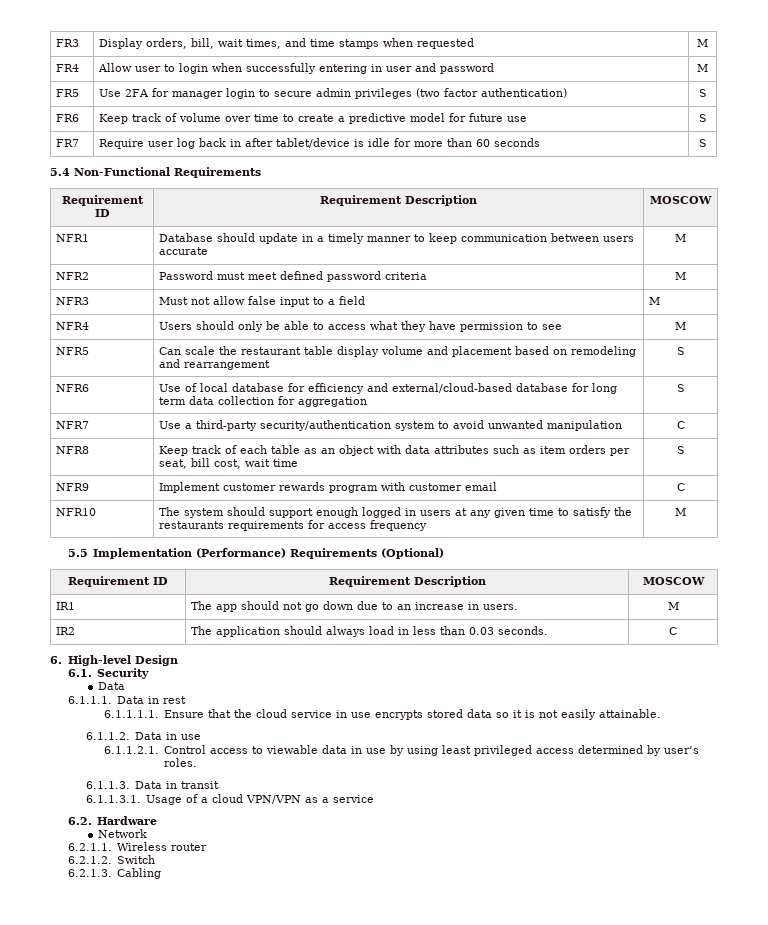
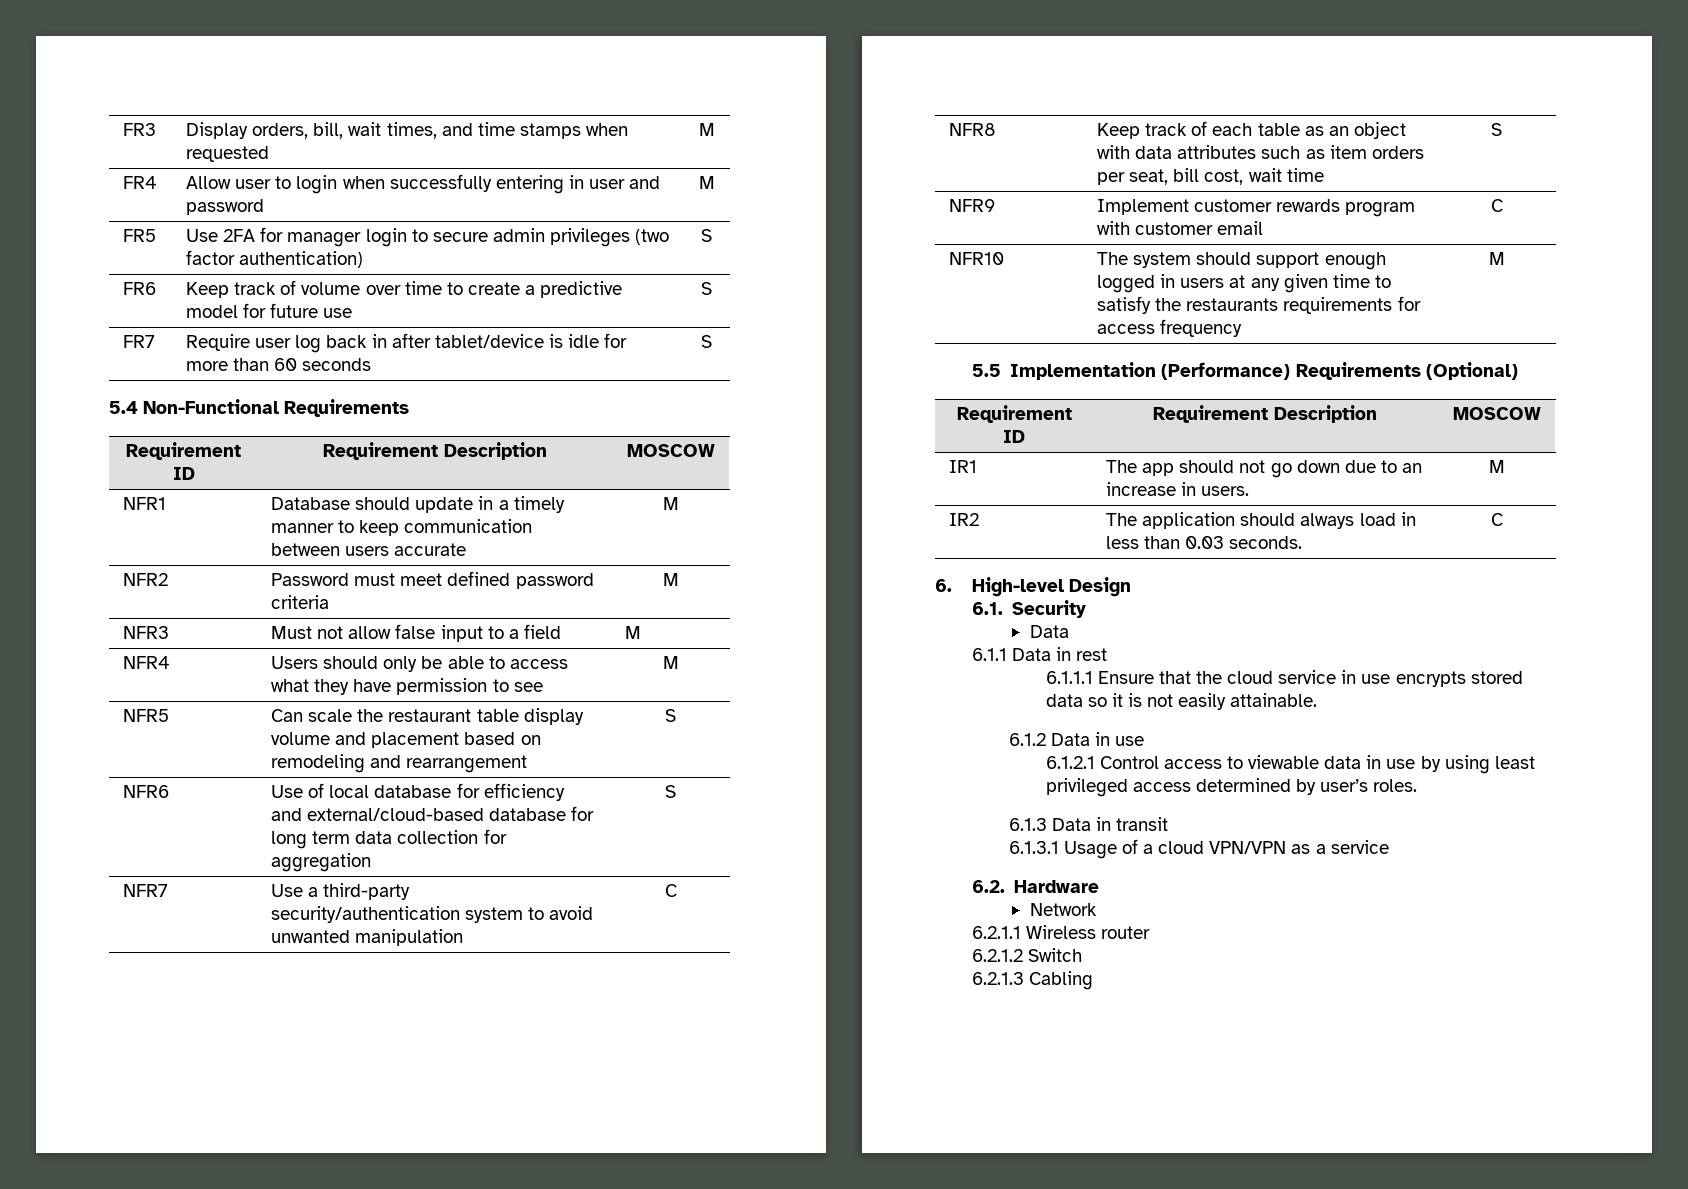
- 6.1.1.1. Data in rest
+ 6.1.1 Data in rest
- 6.1.1.1.1. Ensure that the cloud service in use encrypts stored data so it is not easily attainable.
+ 6.1.1.1 Ensure that the cloud service in use encrypts stored data so it is not easily attainable.
- 6.1.1.2. Data in use
+ 6.1.2 Data in use
- 6.1.1.2.1. Control access to viewable data in use by using least privileged access determined by user’s roles.
+ 6.1.2.1 Control access to viewable data in use by using least privileged access determined by user’s roles.
- 6.1.1.3. Data in transit
+ 6.1.3 Data in transit
- 6.1.1.3.1. Usage of a cloud VPN/VPN as a service
+ 6.1.3.1 Usage of a cloud VPN/VPN as a service
- 6.2.1.1. Wireless router
+ 6.2.1.1 Wireless router
- 6.2.1.2. Switch
+ 6.2.1.2 Switch
- 6.2.1.3. Cabling
+ 6.2.1.3 Cabling

